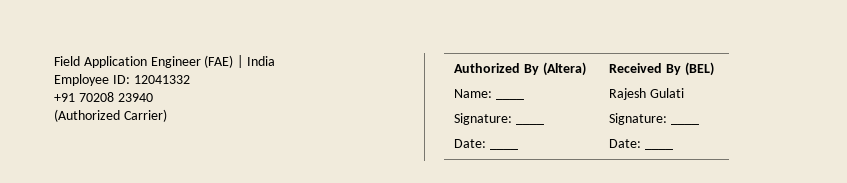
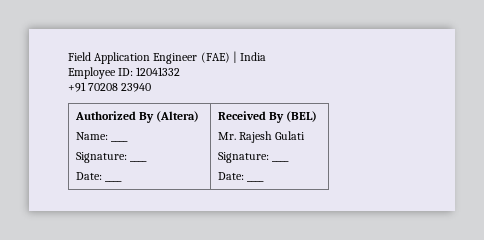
- (Authorized Carrier)
  Authorized By (Altera)
  Name: ____
  Signature: ____
  Date: ____ | Received By (BEL)
- Rajesh Gulati
+ Mr. Rajesh Gulati

